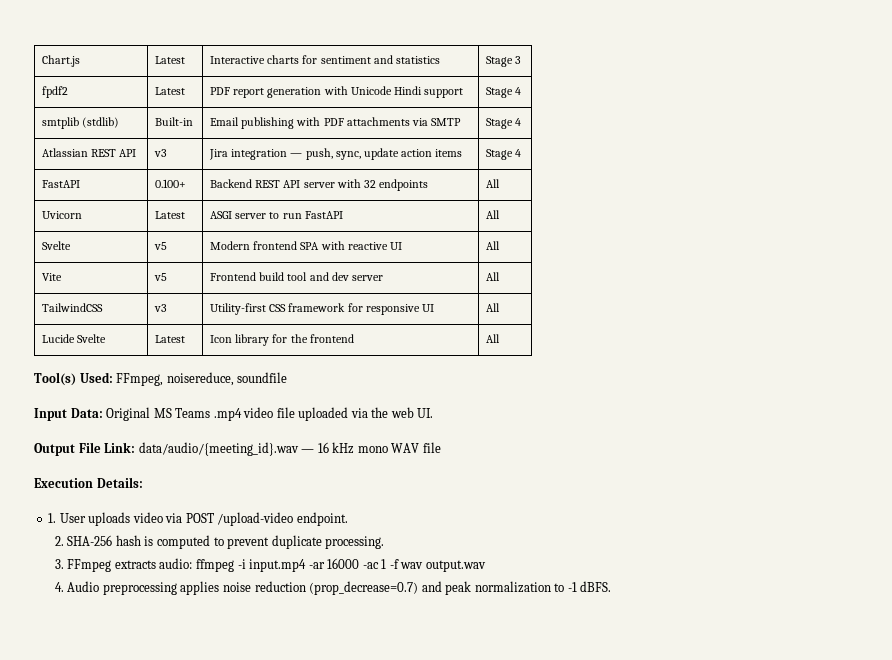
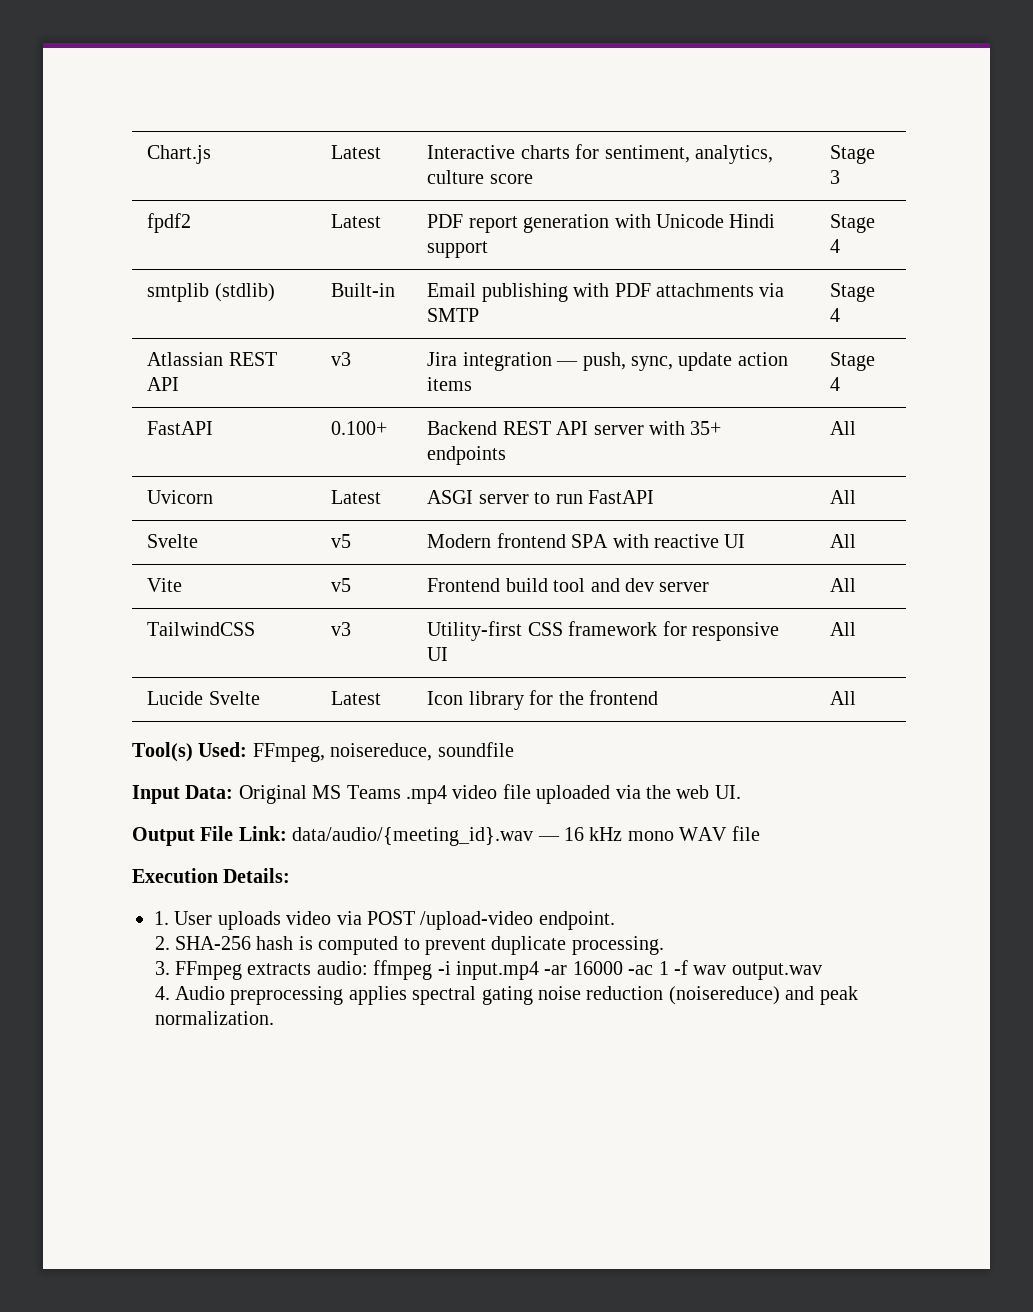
- Chart.js | Latest | Interactive charts for sentiment and statistics | Stage 3
+ Chart.js | Latest | Interactive charts for sentiment, analytics, culture score | Stage 3
- FastAPI | 0.100+ | Backend REST API server with 32 endpoints | All
+ FastAPI | 0.100+ | Backend REST API server with 35+ endpoints | All
- 4. Audio preprocessing applies noise reduction (prop_decrease=0.7) and peak normalization to -1 dBFS.
+ 4. Audio preprocessing applies spectral gating noise reduction (noisereduce) and peak normalization.

